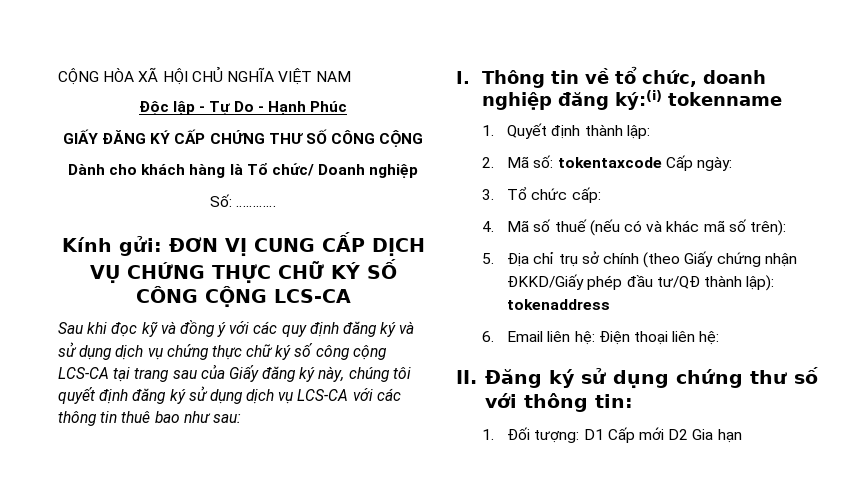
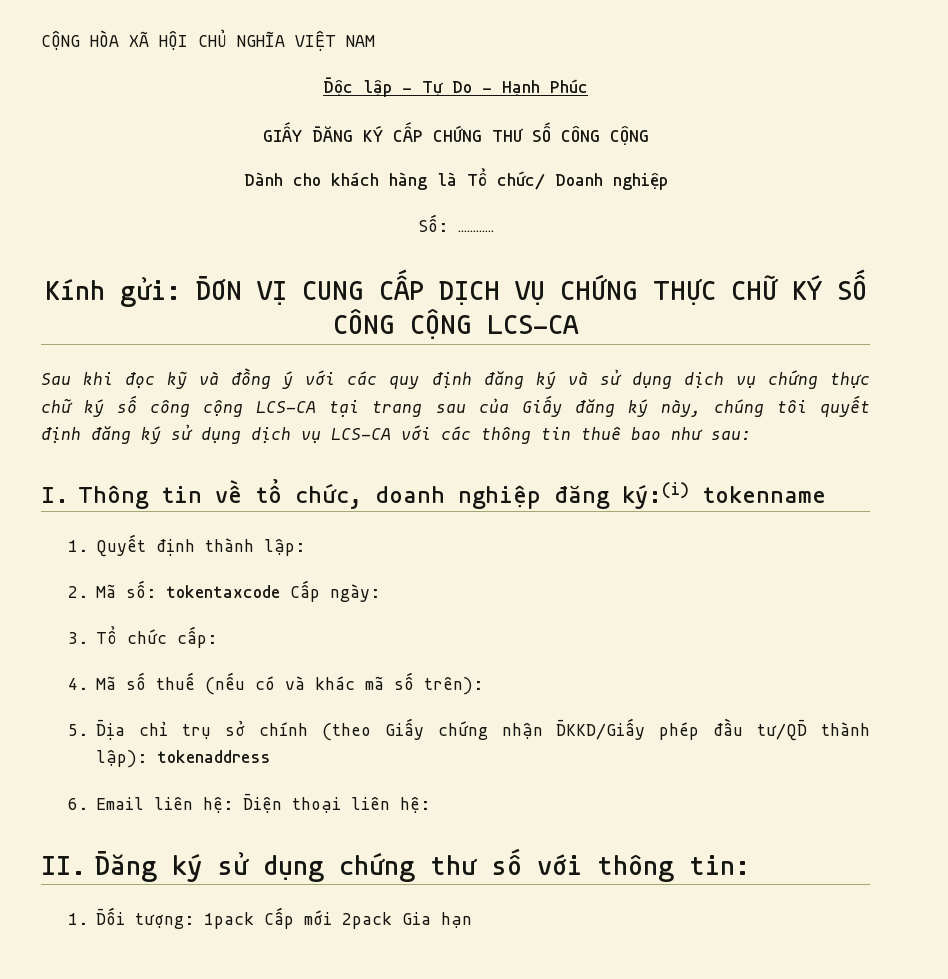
- 1. Đối tượng: D1 Cấp mới D2 Gia hạn
+ 1. Đối tượng: 1pack Cấp mới 2pack Gia hạn

